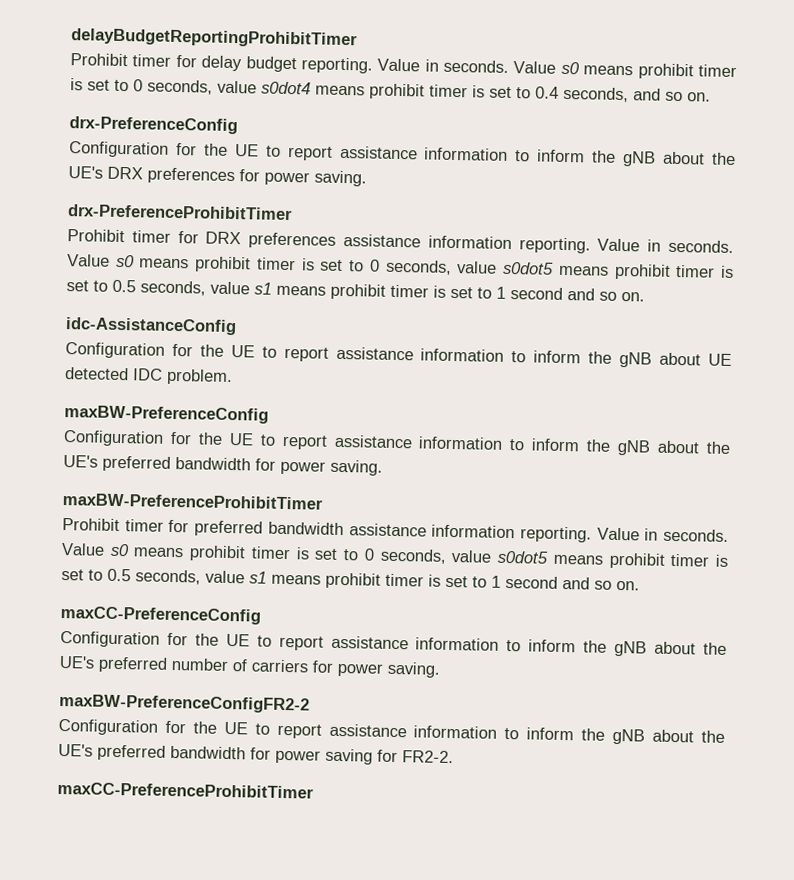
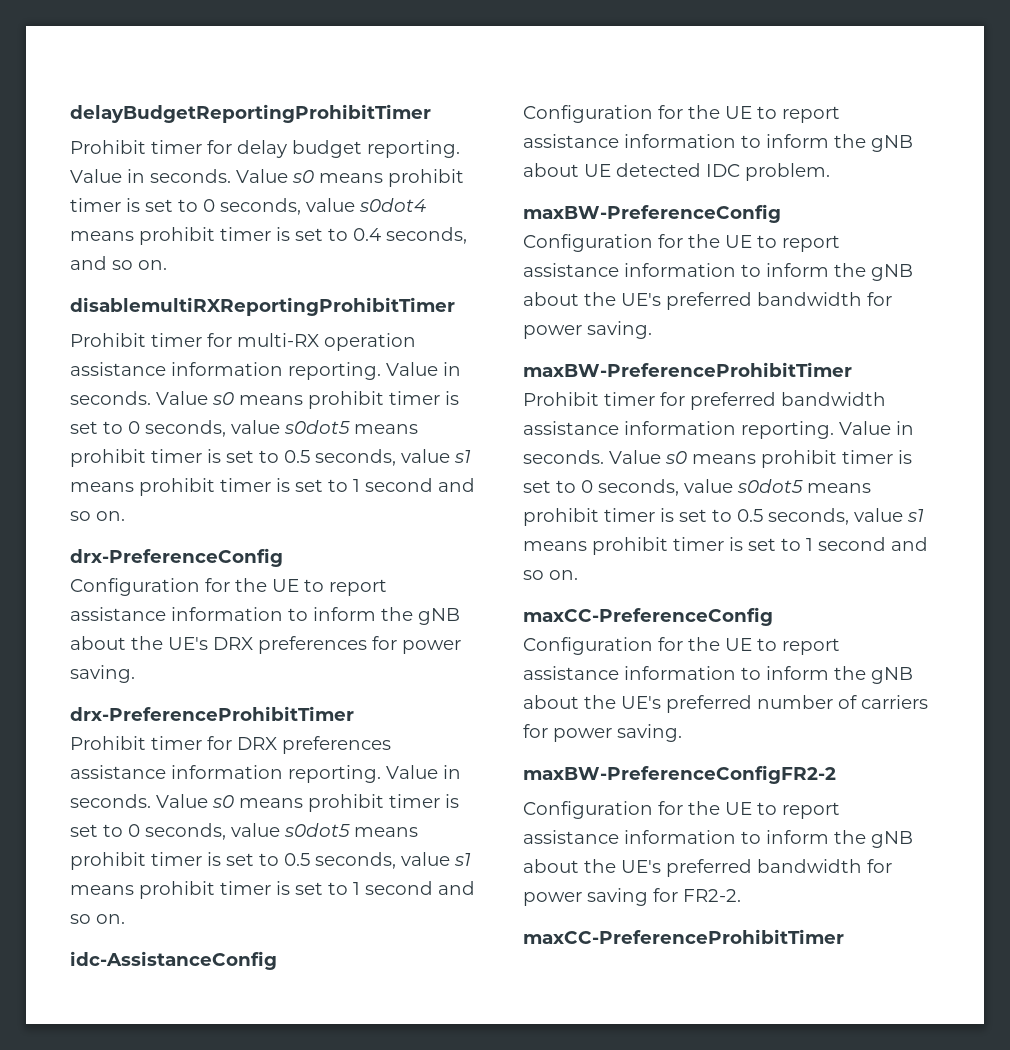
+ disablemultiRXReportingProhibitTimer
+ Prohibit timer for multi-RX operation assistance information reporting. Value in seconds. Value s0 means prohibit timer is set to 0 seconds, value s0dot5 means prohibit timer is set to 0.5 seconds, value s1 means prohibit timer is set to 1 second and so on.

